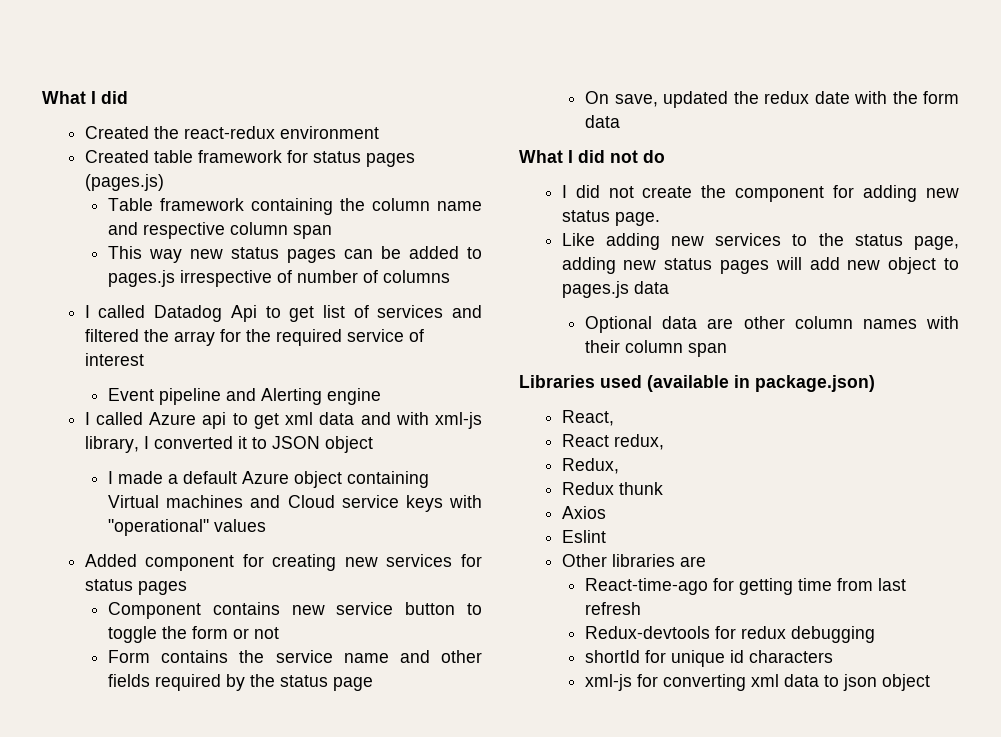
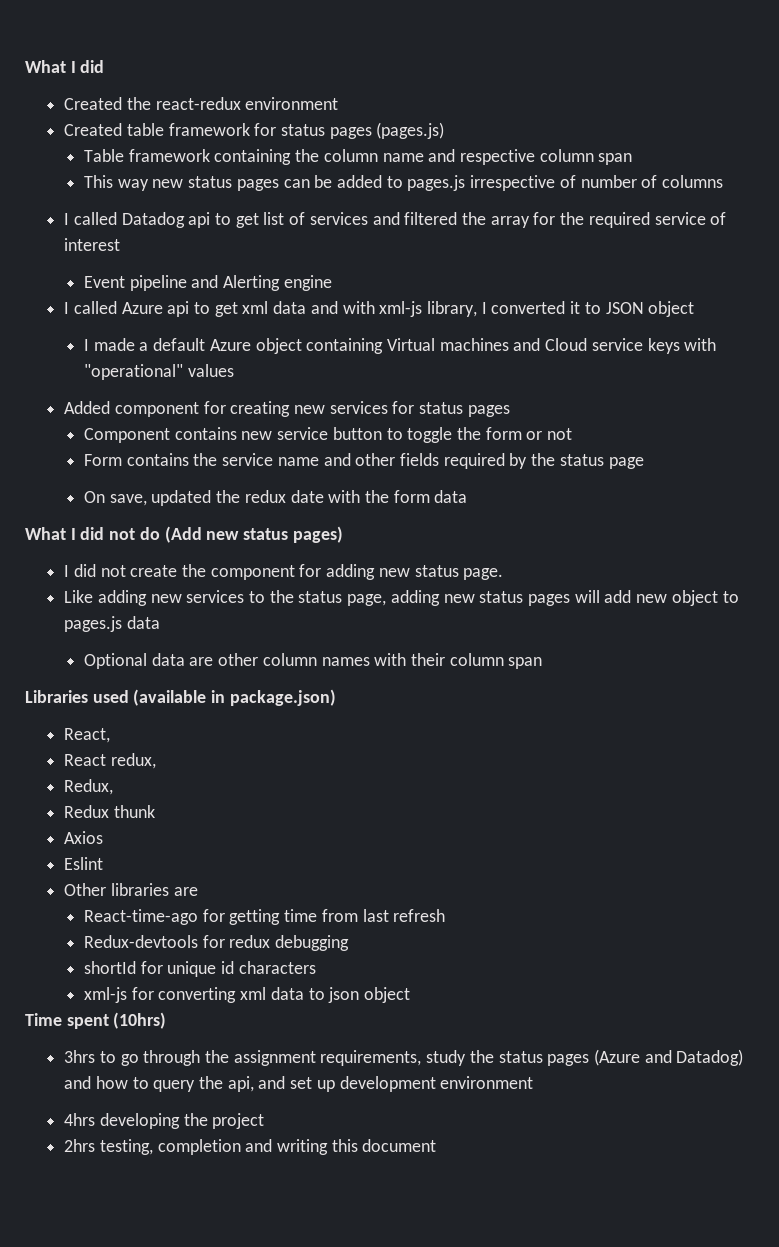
- I called Datadog Api to get list of services and filtered the array for the required service of interest
+ I called Datadog api to get list of services and filtered the array for the required service of interest
- What I did not do
+ What I did not do (Add new status pages)
+ Time spent (10hrs)
+ 3hrs to go through the assignment requirements, study the status pages (Azure and Datadog) and how to query the api, and set up development environment
+ 4hrs developing the project
+ 2hrs testing, completion and writing this document

